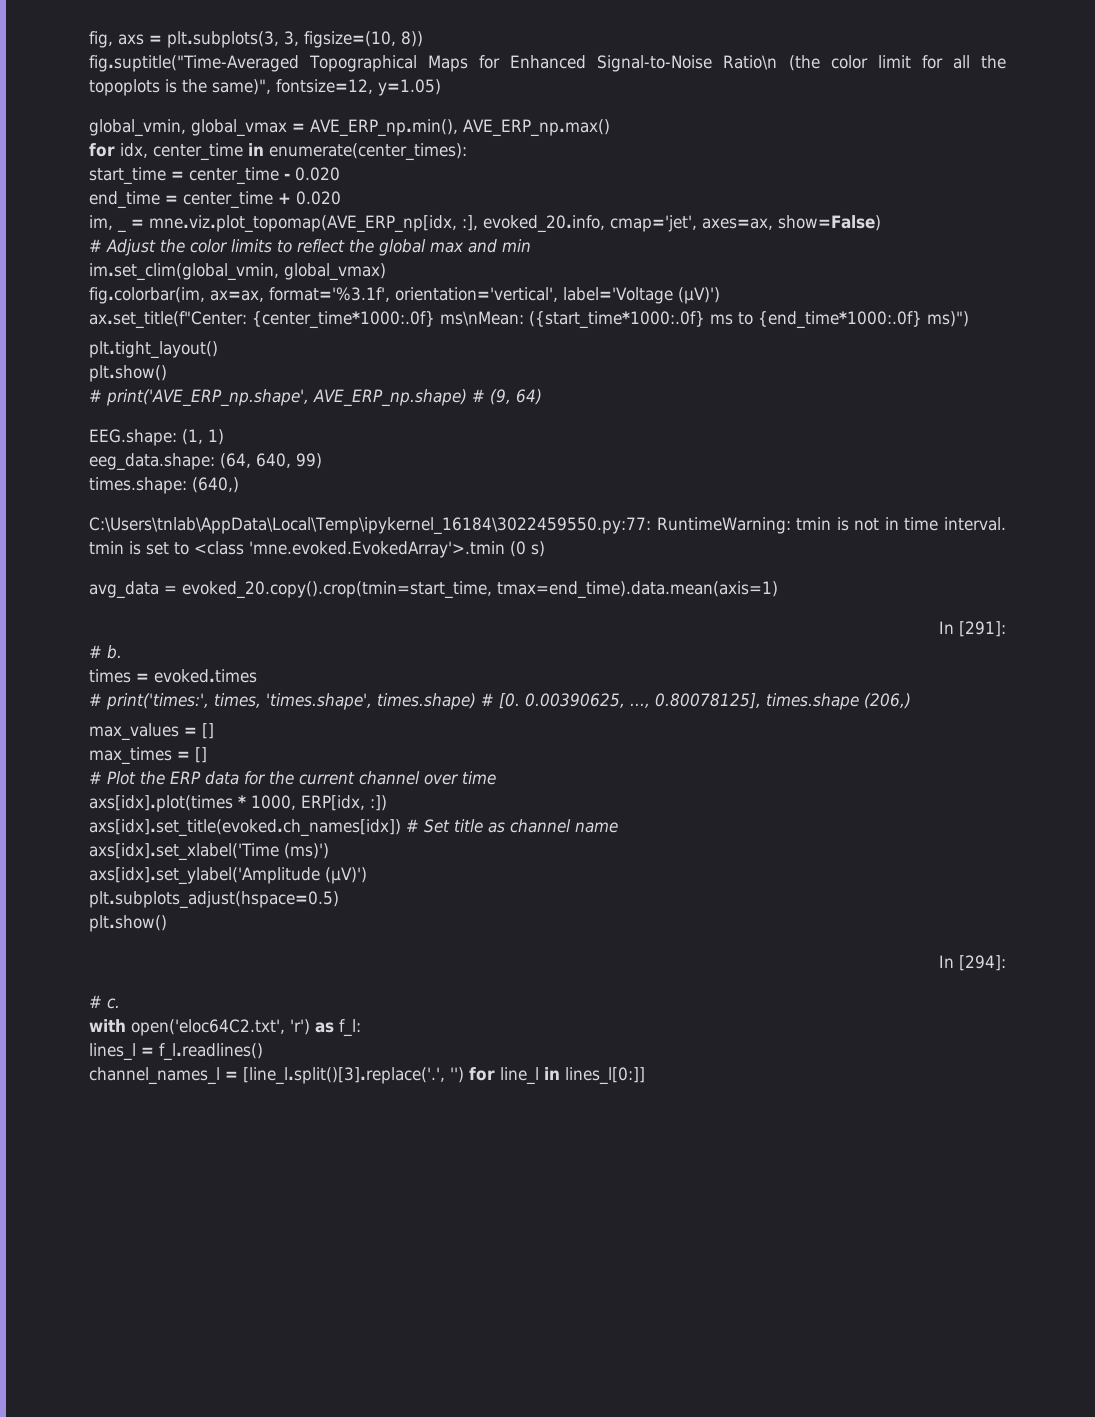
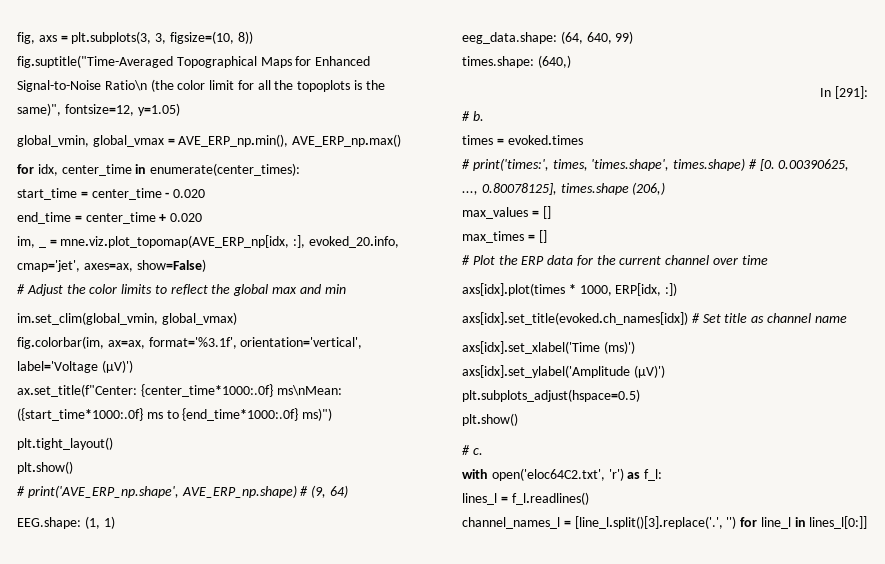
- C:\Users\tnlab\AppData\Local\Temp\ipykernel_16184\3022459550.py:77: RuntimeWarning: tmin is not in time interval. tmin is set to <class 'mne.evoked.EvokedArray'>.tmin (0 s)
- avg_data = evoked_20.copy().crop(tmin=start_time, tmax=end_time).data.mean(axis=1)
- In [294]:

